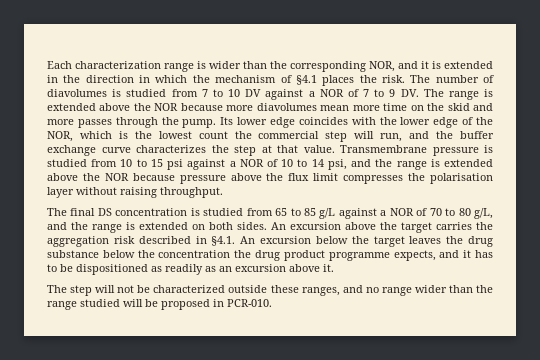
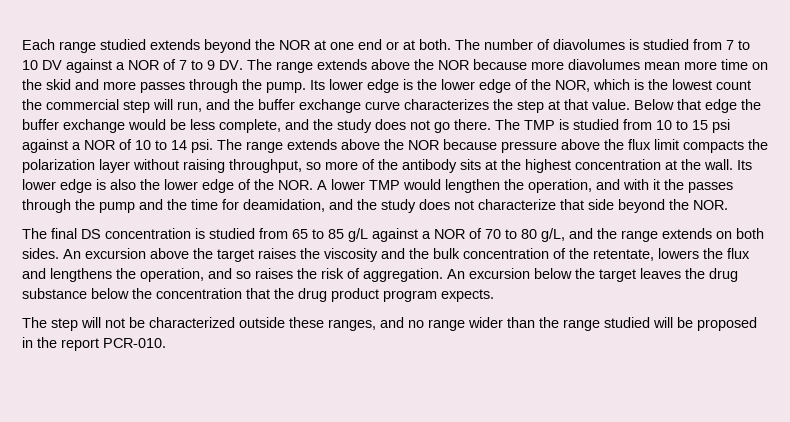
- Each characterization range is wider than the corresponding NOR, and it is extended in the direction in which the mechanism of §4.1 places the risk.
+ Each range studied extends beyond the NOR at one end or at both.
- The number of diavolumes is studied from 7 to 10 DV against a NOR of 7 to 9 DV. The range is extended above the NOR because more diavolumes mean more time on the skid and more passes through the pump.
+ The number of diavolumes is studied from 7 to 10 DV against a NOR of 7 to 9 DV. The range extends above the NOR because more diavolumes mean more time on the skid and more passes through the pump.
- Its lower edge coincides with the lower edge of the NOR, which is the lowest count the commercial step will run, and the buffer exchange curve characterizes the step at that value.
+ Its lower edge is the lower edge of the NOR, which is the lowest count the commercial step will run, and the buffer exchange curve characterizes the step at that value.
- Transmembrane pressure is studied from 10 to 15 psi against a NOR of 10 to 14 psi, and the range is extended above the NOR because pressure above the flux limit compresses the polarisation layer without raising throughput.
+ Below that edge the buffer exchange would be less complete, and the study does not go there. The TMP is studied from 10 to 15 psi against a NOR of 10 to 14 psi. The range extends above the NOR because pressure above the flux limit compacts the polarization layer without raising throughput, so more of the antibody sits at the highest concentration at the wall. Its lower edge is also the lower edge of the NOR. A lower TMP would lengthen the operation, and with it the passes through the pump and the time for deamidation, and the study does not characterize that side beyond the NOR.
- The final DS concentration is studied from 65 to 85 g/L against a NOR of 70 to 80 g/L, and the range is extended on both sides.
+ The final DS concentration is studied from 65 to 85 g/L against a NOR of 70 to 80 g/L, and the range extends on both sides.
- An excursion above the target carries the aggregation risk described in §4.1. An excursion below the target leaves the drug substance below the concentration the drug product programme expects, and it has to be dispositioned as readily as an excursion above it.
+ An excursion above the target raises the viscosity and the bulk concentration of the retentate, lowers the flux and lengthens the operation, and so raises the risk of aggregation. An excursion below the target leaves the drug substance below the concentration that the drug product program expects.
- The step will not be characterized outside these ranges, and no range wider than the range studied will be proposed in PCR-010.
+ The step will not be characterized outside these ranges, and no range wider than the range studied will be proposed in the report PCR-010.

